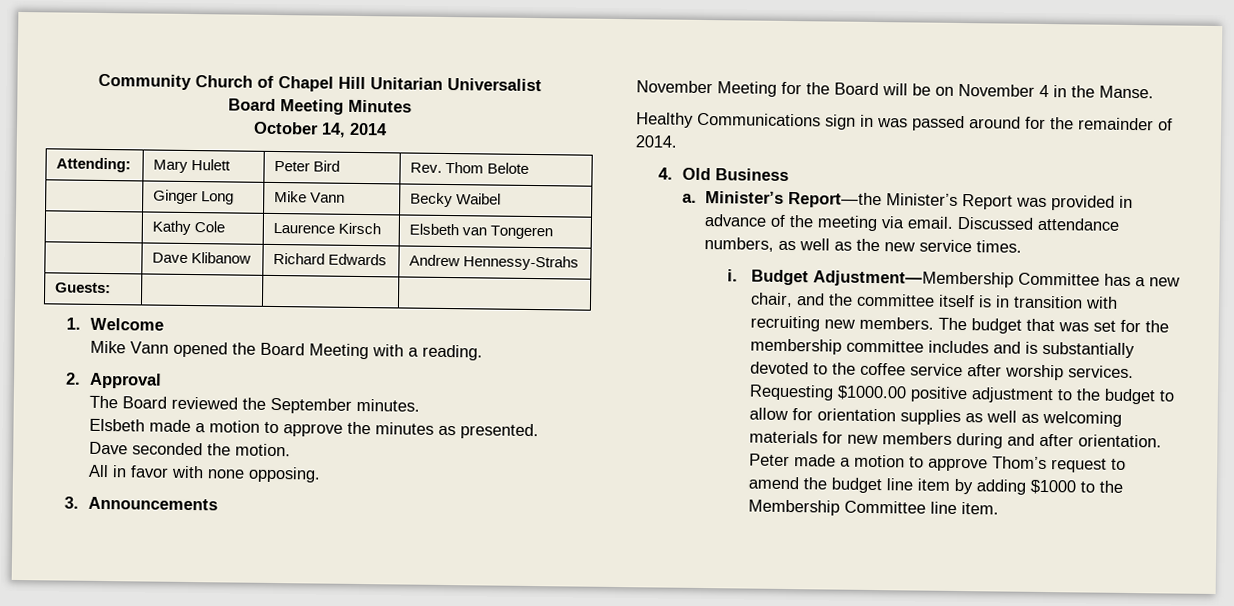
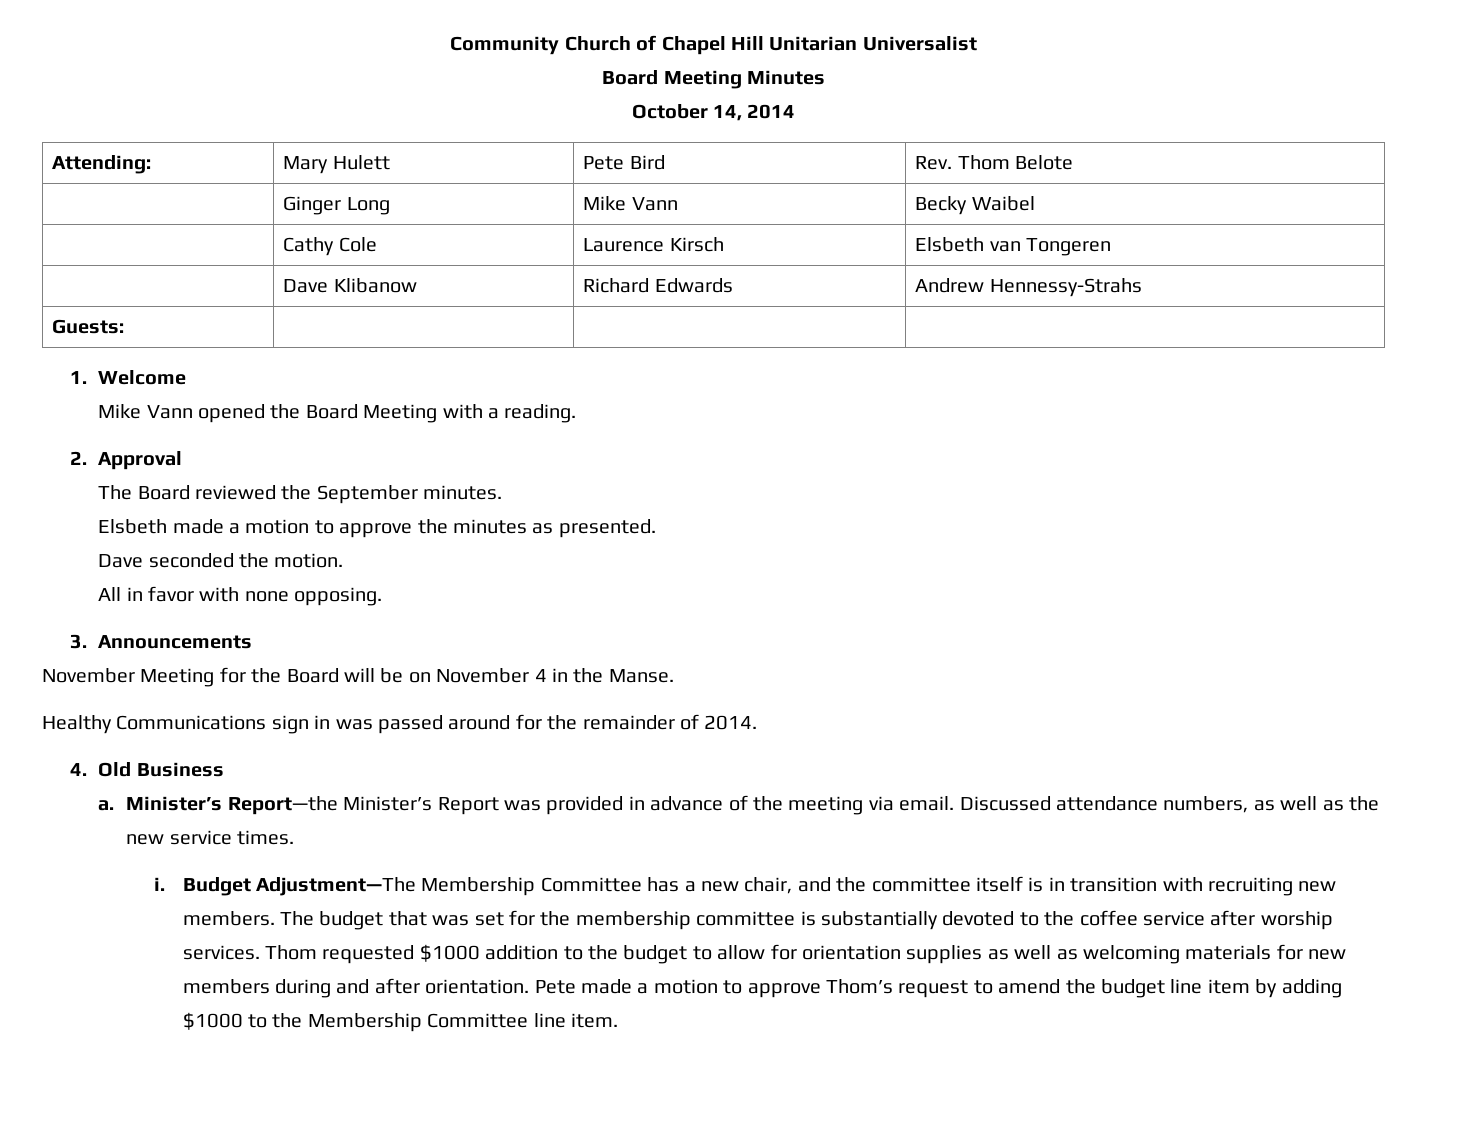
- Attending: | Mary Hulett | Peter Bird | Rev. Thom Belote
+ Attending: | Mary Hulett | Pete Bird | Rev. Thom Belote
- | Kathy Cole | Laurence Kirsch | Elsbeth van Tongeren
+ | Cathy Cole | Laurence Kirsch | Elsbeth van Tongeren
- Budget Adjustment—Membership Committee has a new chair, and the committee itself is in transition with recruiting new members.
+ Budget Adjustment—The Membership Committee has a new chair, and the committee itself is in transition with recruiting new members.
- The budget that was set for the membership committee includes and is substantially devoted to the coffee service after worship services.
+ The budget that was set for the membership committee is substantially devoted to the coffee service after worship services.
- Requesting $1000.00 positive adjustment to the budget to allow for orientation supplies as well as welcoming materials for new members during and after orientation.
+ Thom requested $1000 addition to the budget to allow for orientation supplies as well as welcoming materials for new members during and after orientation.
- Peter made a motion to approve Thom’s request to amend the budget line item by adding $1000 to the Membership Committee line item.
+ Pete made a motion to approve Thom’s request to amend the budget line item by adding $1000 to the Membership Committee line item.

